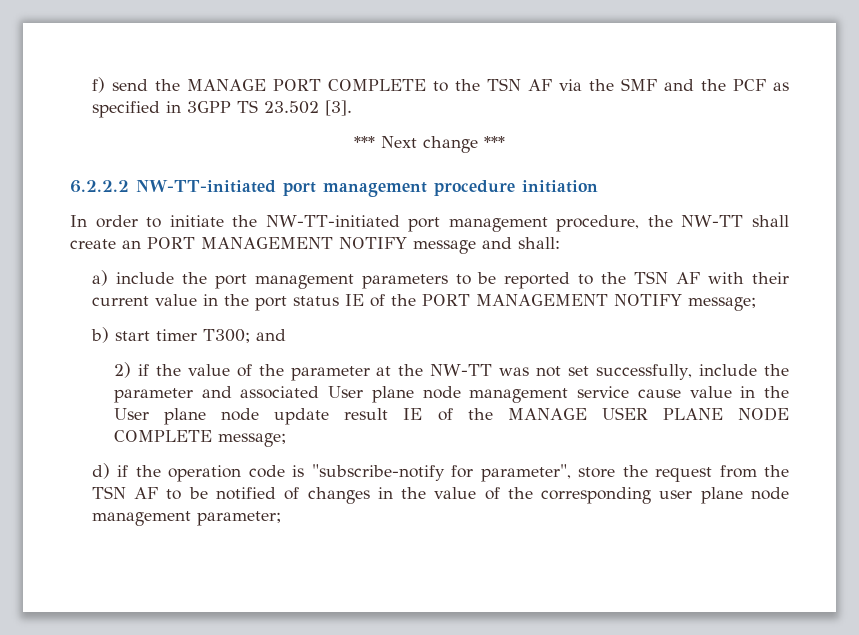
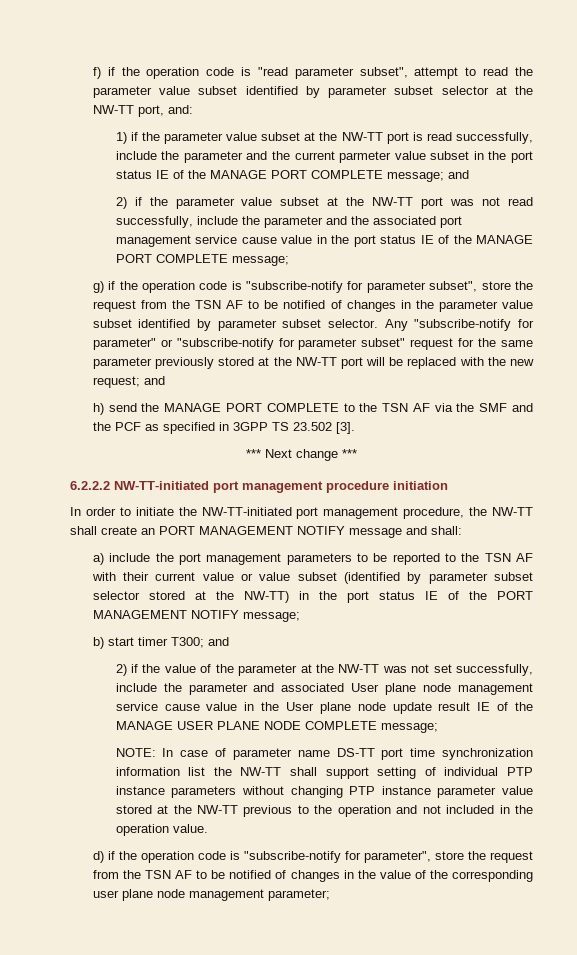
- f) send the MANAGE PORT COMPLETE to the TSN AF via the SMF and the PCF as specified in 3GPP TS 23.502 [3].
+ f) if the operation code is "read parameter subset", attempt to read the parameter value subset identified by parameter subset selector at the NW-TT port, and:
+ 1) if the parameter value subset at the NW-TT port is read successfully, include the parameter and the current parmeter value subset in the port status IE of the MANAGE PORT COMPLETE message; and
+ 2) if the parameter value subset at the NW-TT port was not read successfully, include the parameter and the associated port management service cause value in the port status IE of the MANAGE PORT COMPLETE message;
+ g) if the operation code is "subscribe-notify for parameter subset", store the request from the TSN AF to be notified of changes in the parameter value subset identified by parameter subset selector. Any "subscribe-notify for parameter" or "subscribe-notify for parameter subset" request for the same parameter previously stored at the NW-TT port will be replaced with the new request; and
+ h) send the MANAGE PORT COMPLETE to the TSN AF via the SMF and the PCF as specified in 3GPP TS 23.502 [3].
- a) include the port management parameters to be reported to the TSN AF with their current value in the port status IE of the PORT MANAGEMENT NOTIFY message;
+ a) include the port management parameters to be reported to the TSN AF with their current value or value subset (identified by parameter subset selector stored at the NW-TT) in the port status IE of the PORT MANAGEMENT NOTIFY message;
+ NOTE: In case of parameter name DS-TT port time synchronization information list the NW-TT shall support setting of individual PTP instance parameters without changing PTP instance parameter value stored at the NW-TT previous to the operation and not included in the operation value.

